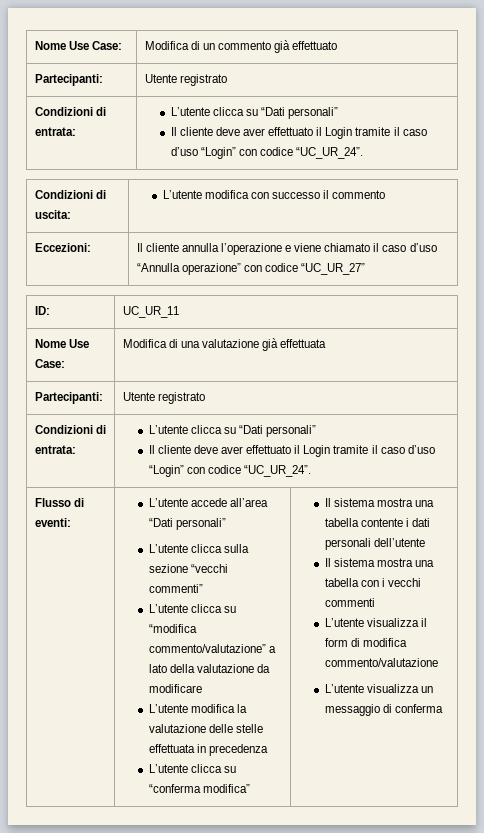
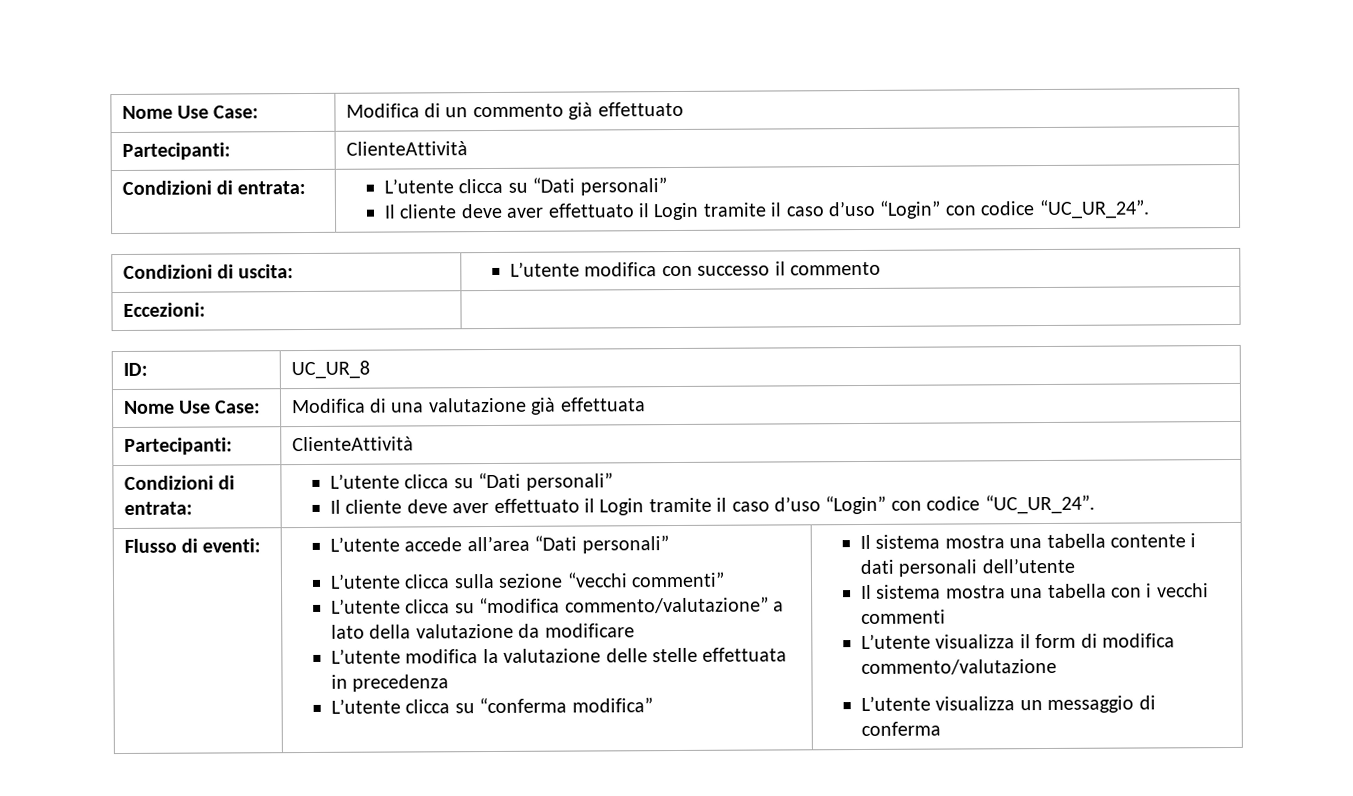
  Nome Use Case: | Modifica di un commento già effettuato
- Partecipanti: | Utente registrato
+ Partecipanti: | ClienteAttività
- Eccezioni: | Il cliente annulla l’operazione e viene chiamato il caso d’uso “Annulla operazione” con codice “UC_UR_27”
+ Eccezioni: |
- ID: | UC_UR_11
+ ID: | UC_UR_8
  Nome Use Case: | Modifica di una valutazione già effettuata
- Partecipanti: | Utente registrato
+ Partecipanti: | ClienteAttività

